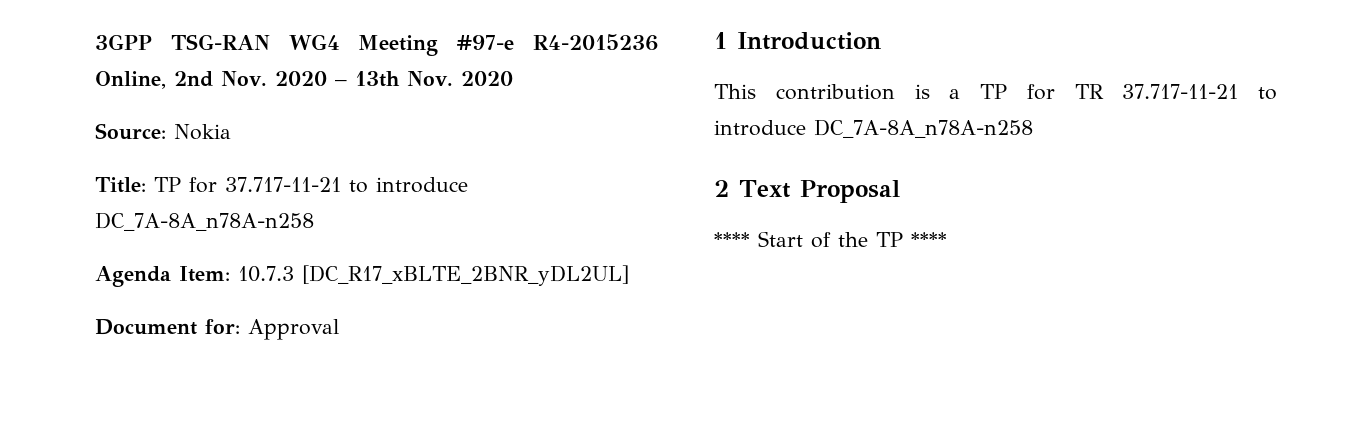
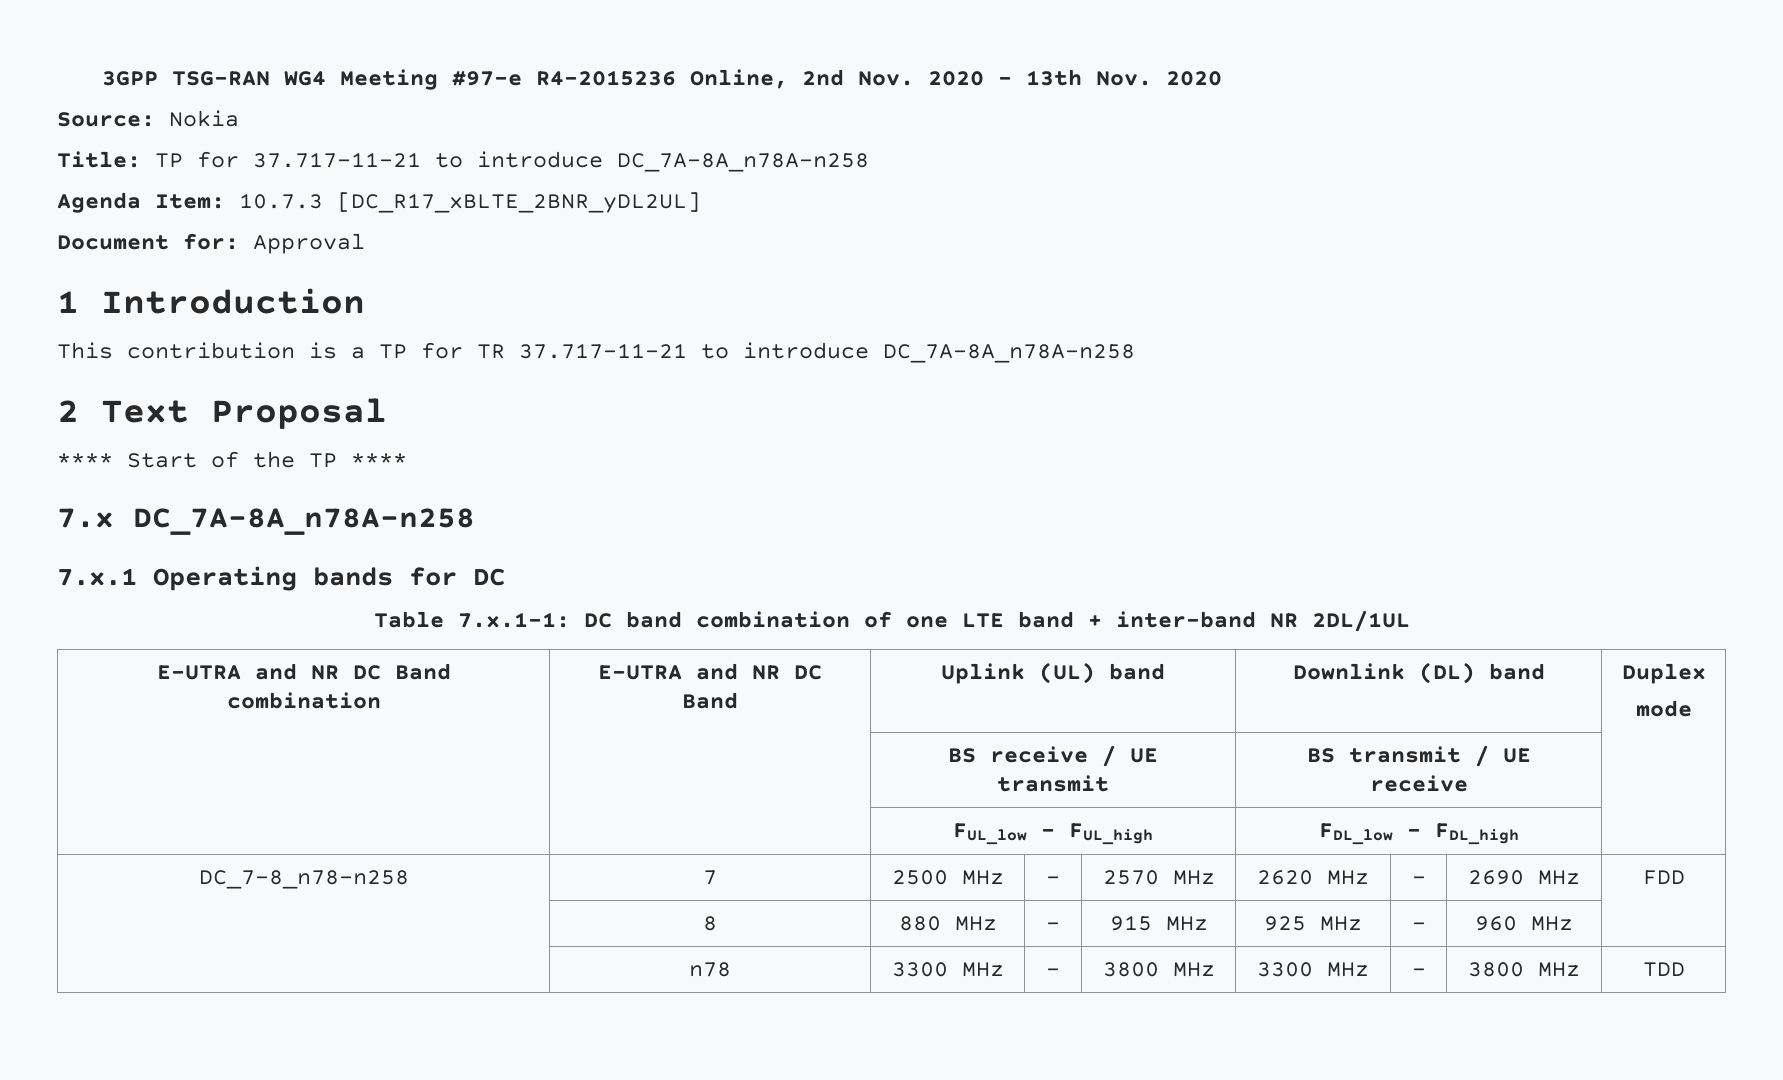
+ 7.x DC_7A-8A_n78A-n258
+ 7.x.1 Operating bands for DC
+ Table 7.x.1-1: DC band combination of one LTE band + inter-band NR 2DL/1UL
+ E-UTRA and NR DC Band combination | E-UTRA and NR DC Band | Uplink (UL) band | Downlink (DL) band | Duplex
+ mode
+ | | BS receive / UE transmit | BS transmit / UE receive |
+ | | FUL_low – FUL_high | FDL_low – FDL_high |
+ DC_7-8_n78-n258 | 7 | 2500 MHz | – | 2570 MHz | 2620 MHz | – | 2690 MHz | FDD
+ | 8 | 880 MHz | – | 915 MHz | 925 MHz | – | 960 MHz |
+ | n78 | 3300 MHz | – | 3800 MHz | 3300 MHz | – | 3800 MHz | TDD

